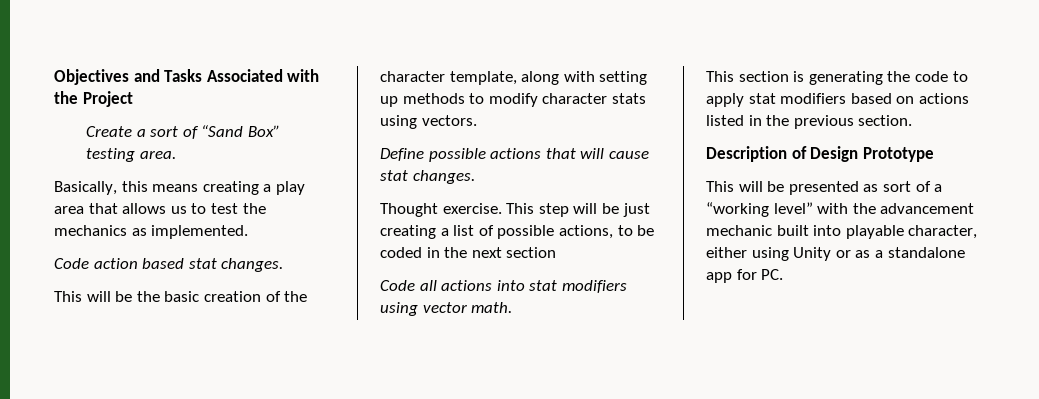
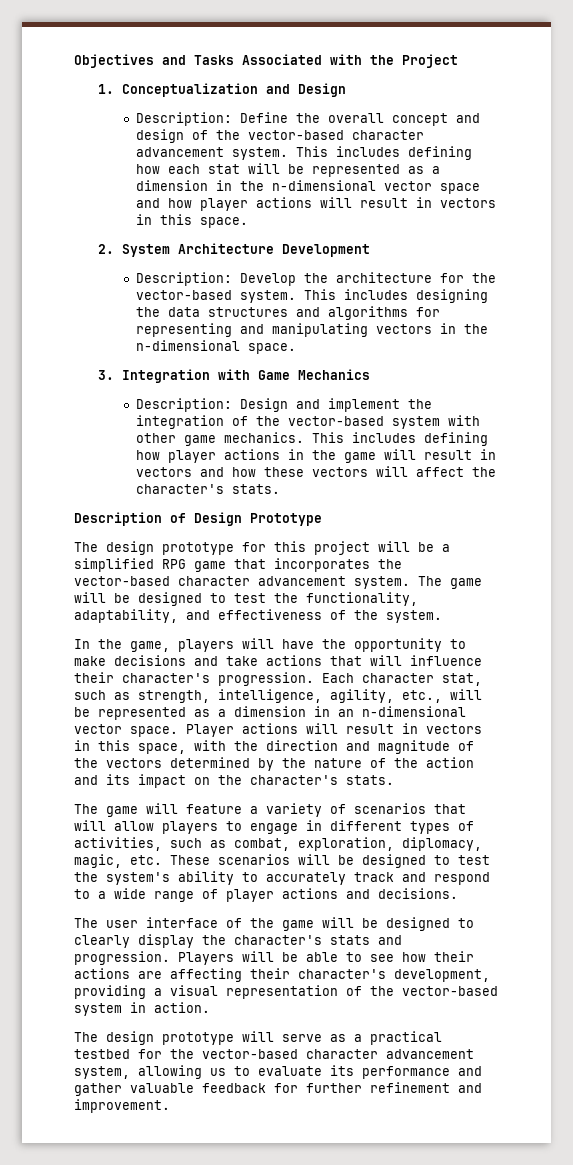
- Create a sort of “Sand Box” testing area.
- Basically, this means creating a play area that allows us to test the mechanics as implemented.
- Code action based stat changes.
- This will be the basic creation of the character template, along with setting up methods to modify character stats using vectors.
- Define possible actions that will cause stat changes.
- Thought exercise. This step will be just creating a list of possible actions, to be coded in the next section
- Code all actions into stat modifiers using vector math.
- This section is generating the code to apply stat modifiers based on actions listed in the previous section.
+ 1. Conceptualization and Design
+ Description: Define the overall concept and design of the vector-based character advancement system. This includes defining how each stat will be represented as a dimension in the n-dimensional vector space and how player actions will result in vectors in this space.
+ 2. System Architecture Development
+ Description: Develop the architecture for the vector-based system. This includes designing the data structures and algorithms for representing and manipulating vectors in the n-dimensional space.
+ 3. Integration with Game Mechanics
+ Description: Design and implement the integration of the vector-based system with other game mechanics. This includes defining how player actions in the game will result in vectors and how these vectors will affect the character's stats.
  Description of Design Prototype
- This will be presented as sort of a “working level” with the advancement mechanic built into playable character, either using Unity or as a standalone app for PC.
+ The design prototype for this project will be a simplified RPG game that incorporates the vector-based character advancement system. The game will be designed to test the functionality, adaptability, and effectiveness of the system.
+ In the game, players will have the opportunity to make decisions and take actions that will influence their character's progression. Each character stat, such as strength, intelligence, agility, etc., will be represented as a dimension in an n-dimensional vector space. Player actions will result in vectors in this space, with the direction and magnitude of the vectors determined by the nature of the action and its impact on the character's stats.
+ The game will feature a variety of scenarios that will allow players to engage in different types of activities, such as combat, exploration, diplomacy, magic, etc. These scenarios will be designed to test the system's ability to accurately track and respond to a wide range of player actions and decisions.
+ The user interface of the game will be designed to clearly display the character's stats and progression. Players will be able to see how their actions are affecting their character's development, providing a visual representation of the vector-based system in action.
+ The design prototype will serve as a practical testbed for the vector-based character advancement system, allowing us to evaluate its performance and gather valuable feedback for further refinement and improvement.

